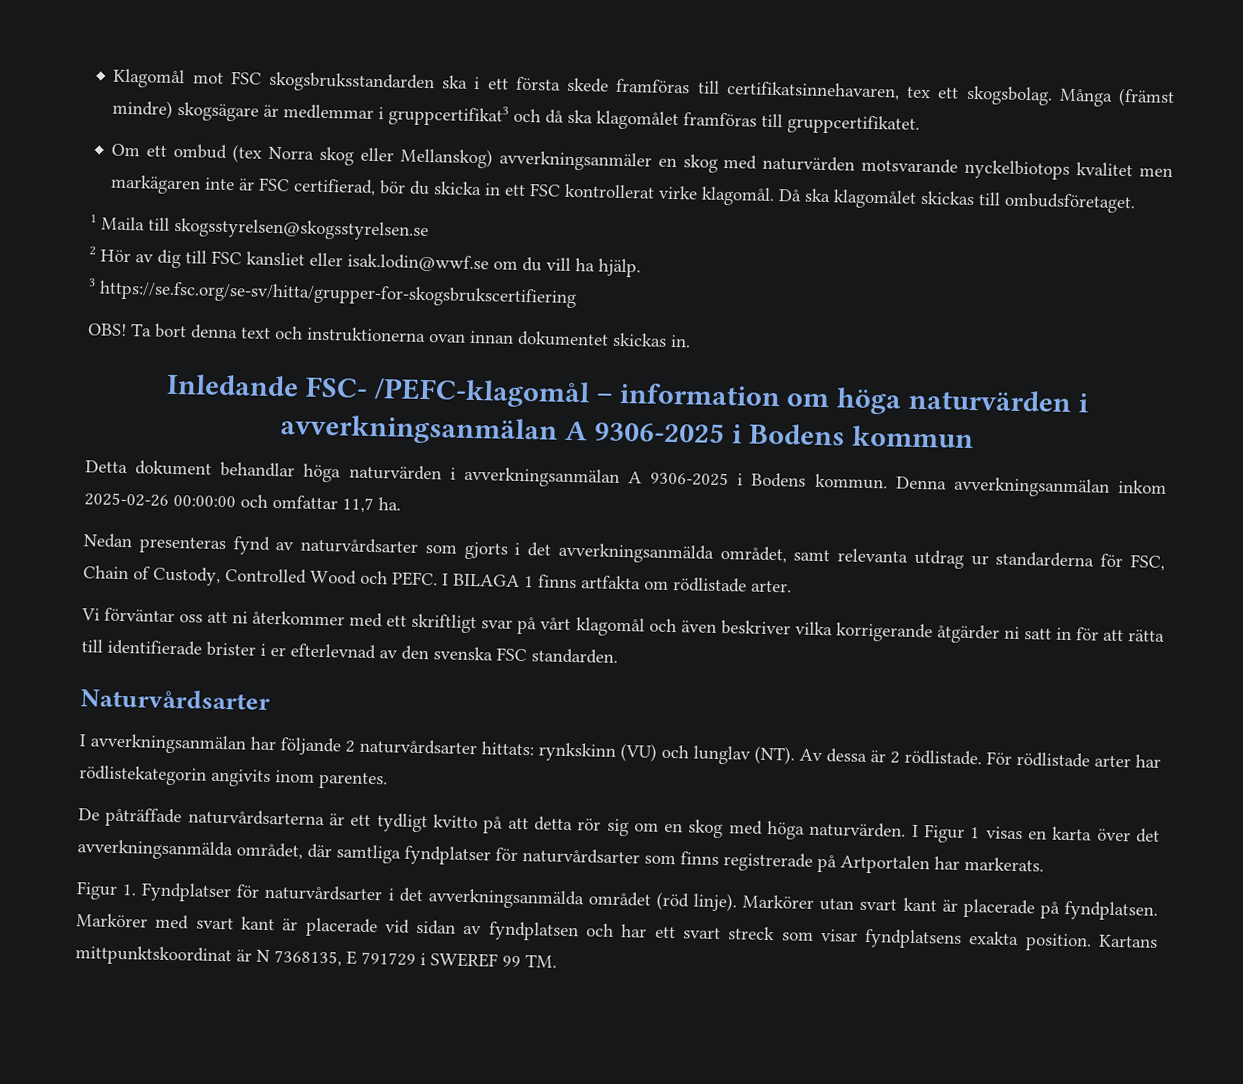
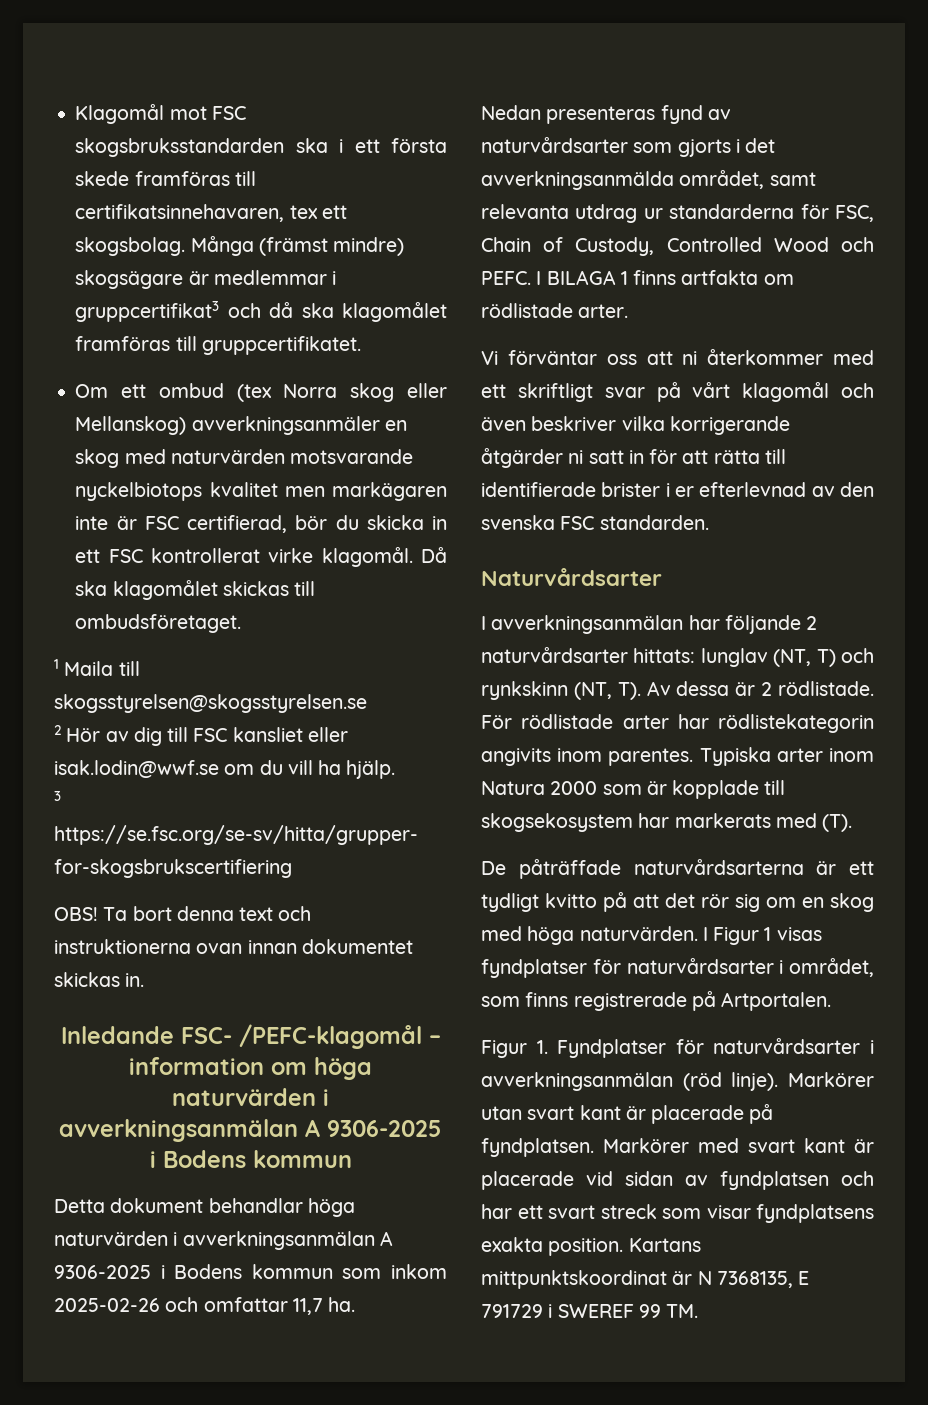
- Detta dokument behandlar höga naturvärden i avverkningsanmälan A 9306-2025 i Bodens kommun. Denna avverkningsanmälan inkom 2025-02-26 00:00:00 och omfattar 11,7 ha.
+ Detta dokument behandlar höga naturvärden i avverkningsanmälan A 9306-2025 i Bodens kommun som inkom 2025-02-26 och omfattar 11,7 ha.
- I avverkningsanmälan har följande 2 naturvårdsarter hittats: rynkskinn (VU) och lunglav (NT). Av dessa är 2 rödlistade.
+ I avverkningsanmälan har följande 2 naturvårdsarter hittats: lunglav (NT, T) och rynkskinn (NT, T). Av dessa är 2 rödlistade.
+ Typiska arter inom Natura 2000 som är kopplade till skogsekosystem har markerats med (T).
- De påträffade naturvårdsarterna är ett tydligt kvitto på att detta rör sig om en skog med höga naturvärden.
+ De påträffade naturvårdsarterna är ett tydligt kvitto på att det rör sig om en skog med höga naturvärden.
- I Figur 1 visas en karta över det avverkningsanmälda området, där samtliga fyndplatser för naturvårdsarter som finns registrerade på Artportalen har markerats.
+ I Figur 1 visas fyndplatser för naturvårdsarter i området, som finns registrerade på Artportalen.
- Figur 1. Fyndplatser för naturvårdsarter i det avverkningsanmälda området (röd linje).
+ Figur 1. Fyndplatser för naturvårdsarter i avverkningsanmälan (röd linje).

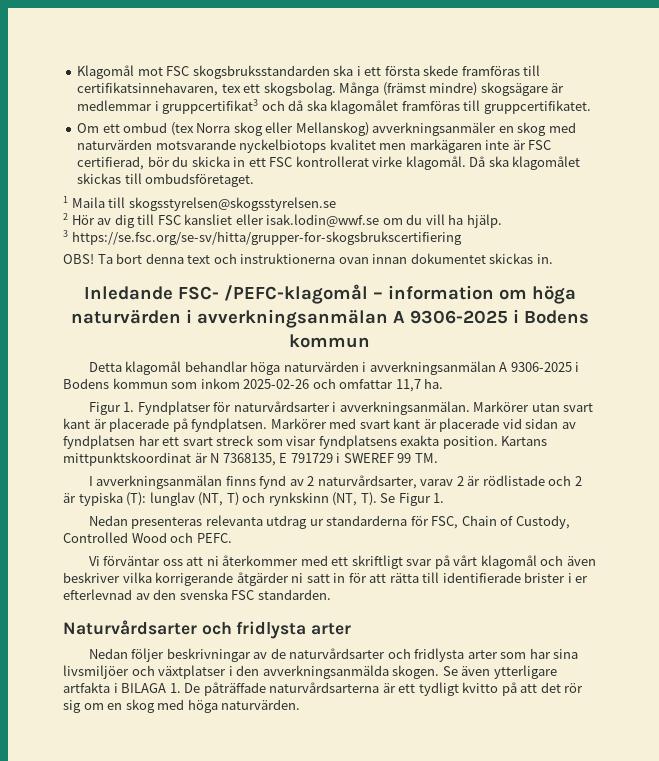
- Detta dokument behandlar höga naturvärden i avverkningsanmälan A 9306-2025 i Bodens kommun som inkom 2025-02-26 och omfattar 11,7 ha.
+ Detta klagomål behandlar höga naturvärden i avverkningsanmälan A 9306-2025 i Bodens kommun som inkom 2025-02-26 och omfattar 11,7 ha.
- Nedan presenteras fynd av naturvårdsarter som gjorts i det avverkningsanmälda området, samt relevanta utdrag ur standarderna för FSC, Chain of Custody, Controlled Wood och PEFC. I BILAGA 1 finns artfakta om rödlistade arter.
+ Figur 1. Fyndplatser för naturvårdsarter i avverkningsanmälan. Markörer utan svart kant är placerade på fyndplatsen. Markörer med svart kant är placerade vid sidan av fyndplatsen har ett svart streck som visar fyndplatsens exakta position. Kartans mittpunktskoordinat är N 7368135, E 791729 i SWEREF 99 TM.
+ I avverkningsanmälan finns fynd av 2 naturvårdsarter, varav 2 är rödlistade och 2 är typiska (T): lunglav (NT, T) och rynkskinn (NT, T). Se Figur 1.
+ Nedan presenteras relevanta utdrag ur standarderna för FSC, Chain of Custody, Controlled Wood och PEFC.
- Naturvårdsarter
- I avverkningsanmälan har följande 2 naturvårdsarter hittats: lunglav (NT, T) och rynkskinn (NT, T). Av dessa är 2 rödlistade. För rödlistade arter har rödlistekategorin angivits inom parentes. Typiska arter inom Natura 2000 som är kopplade till skogsekosystem har markerats med (T).
- De påträffade naturvårdsarterna är ett tydligt kvitto på att det rör sig om en skog med höga naturvärden. I Figur 1 visas fyndplatser för naturvårdsarter i området, som finns registrerade på Artportalen.
- Figur 1. Fyndplatser för naturvårdsarter i avverkningsanmälan (röd linje). Markörer utan svart kant är placerade på fyndplatsen. Markörer med svart kant är placerade vid sidan av fyndplatsen och har ett svart streck som visar fyndplatsens exakta position. Kartans mittpunktskoordinat är N 7368135, E 791729 i SWEREF 99 TM.
+ Naturvårdsarter och fridlysta arter
+ Nedan följer beskrivningar av de naturvårdsarter och fridlysta arter som har sina livsmiljöer och växtplatser i den avverkningsanmälda skogen. Se även ytterligare artfakta i BILAGA 1. De påträffade naturvårdsarterna är ett tydligt kvitto på att det rör sig om en skog med höga naturvärden.

